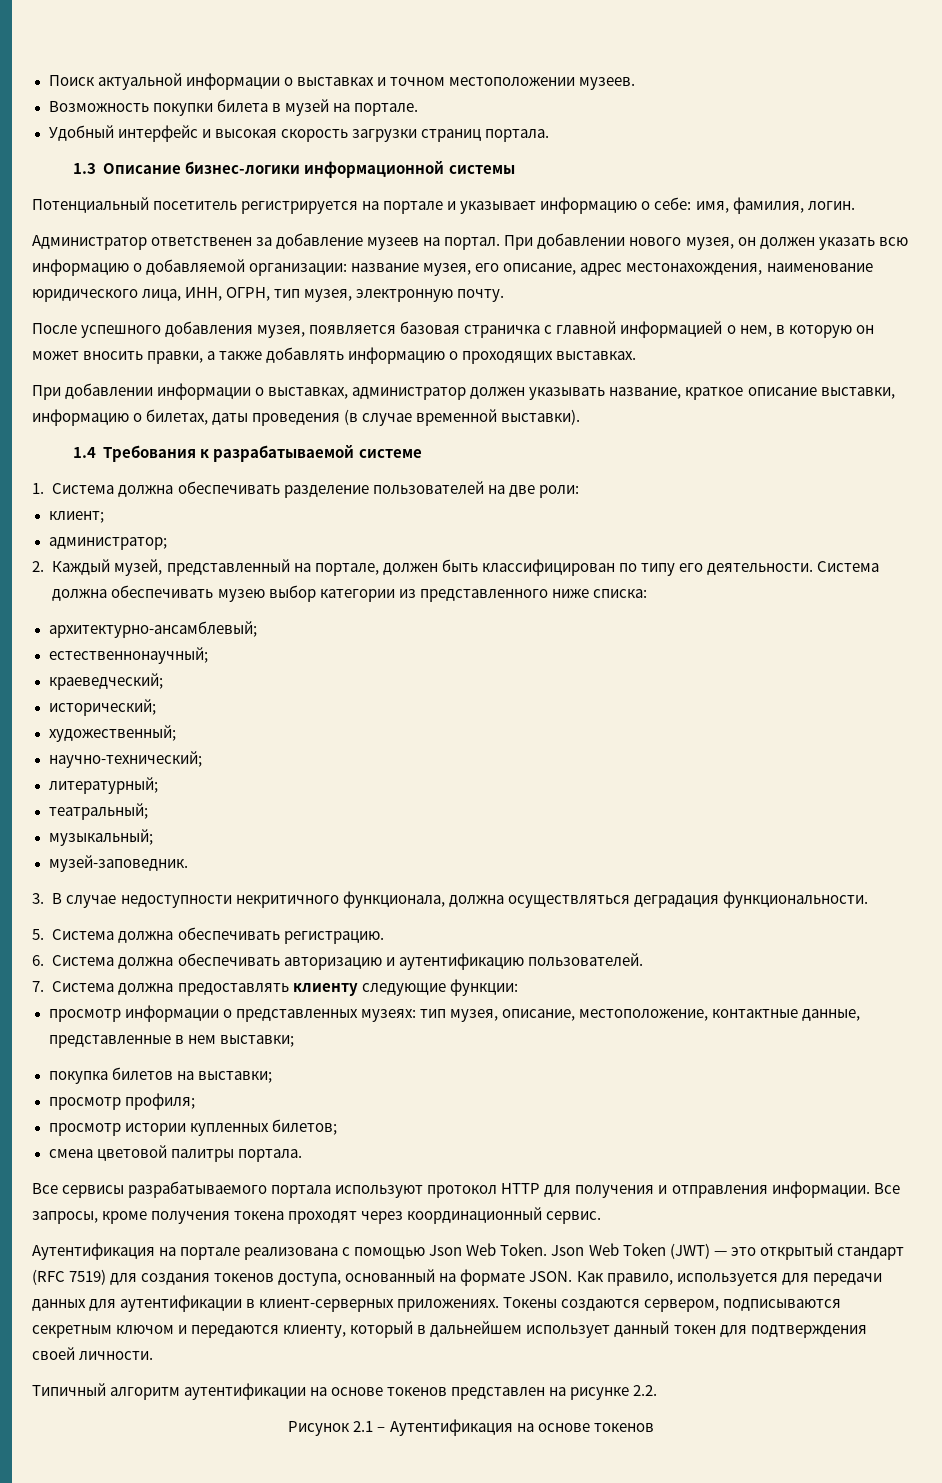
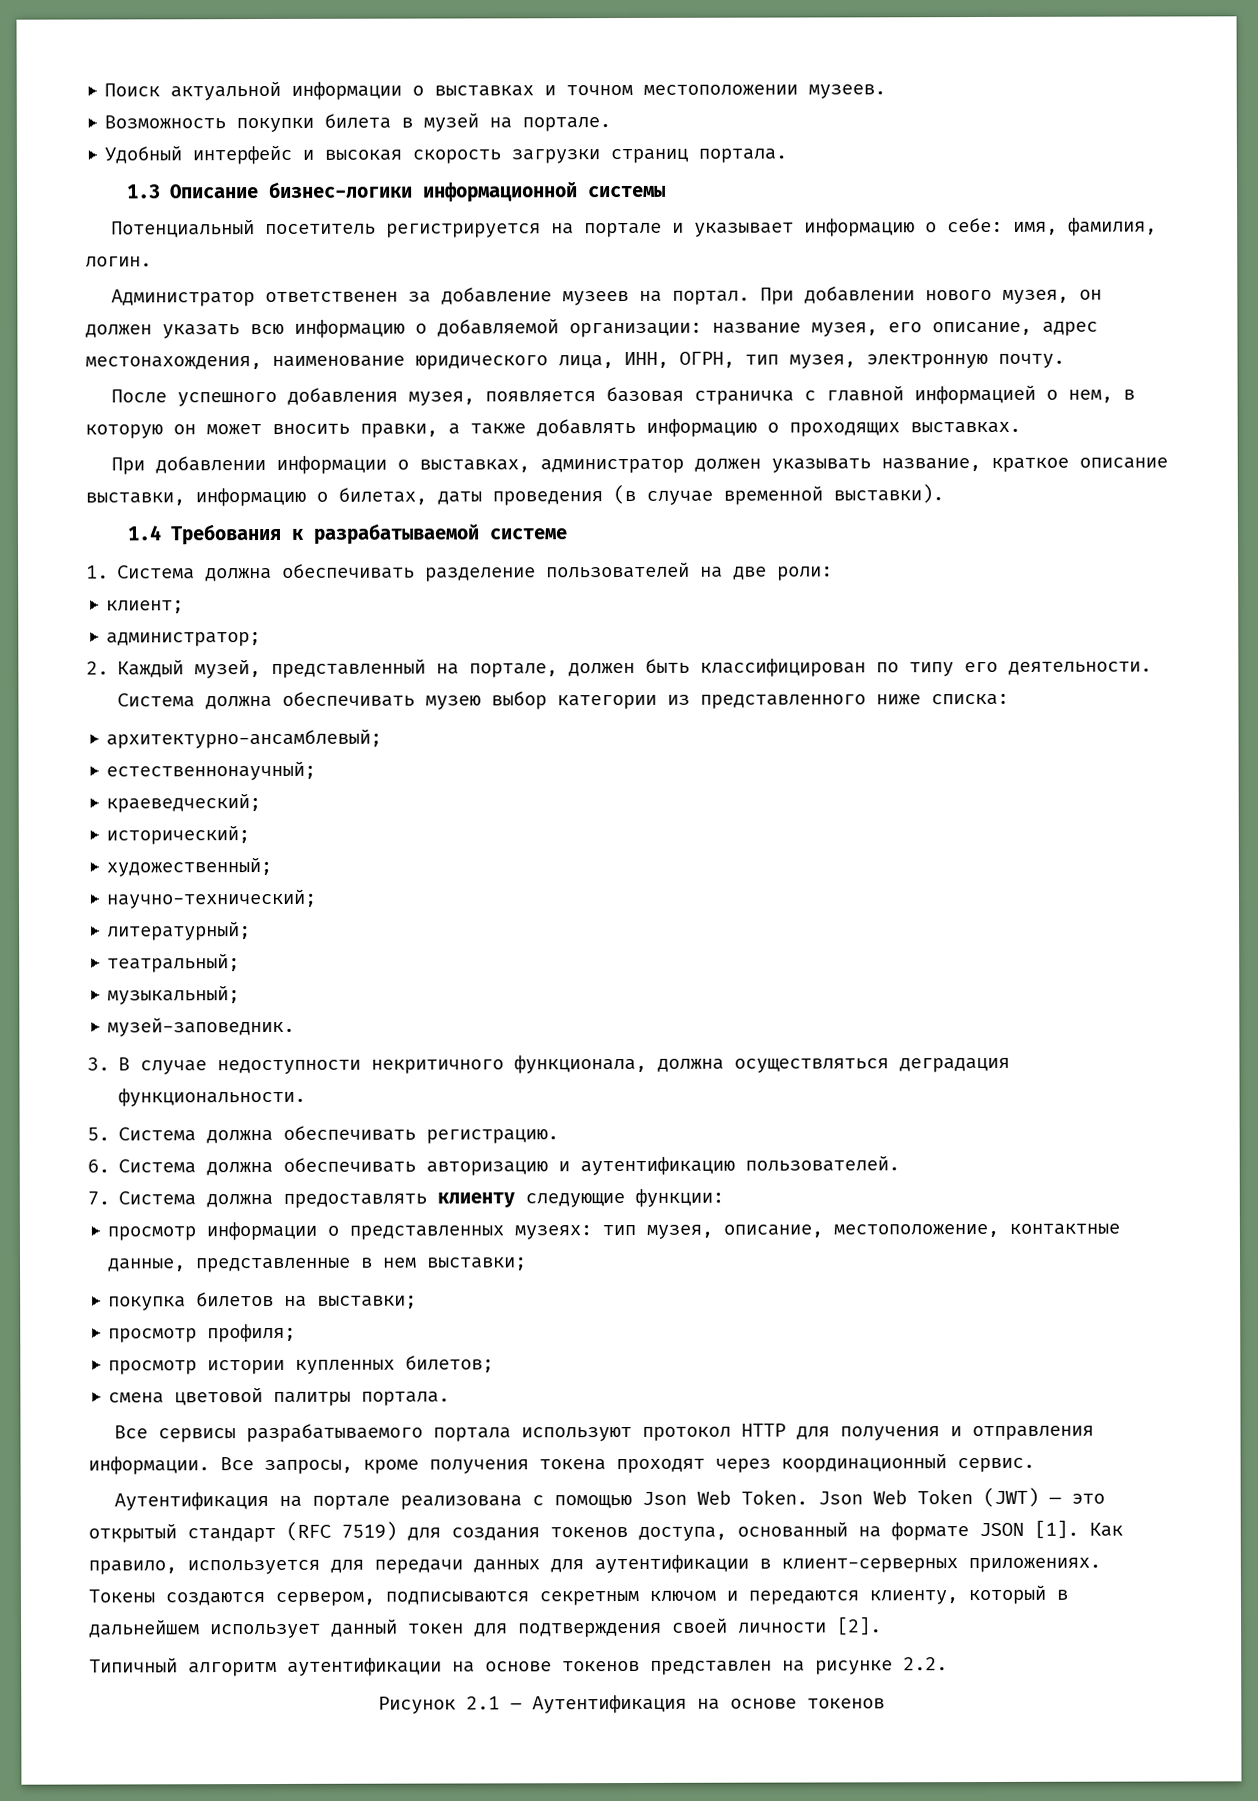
- Json Web Token (JWT) — это открытый стандарт (RFC 7519) для создания токенов доступа, основанный на формате JSON.
+ Json Web Token (JWT) — это открытый стандарт (RFC 7519) для создания токенов доступа, основанный на формате JSON [1].
- Токены создаются сервером, подписываются секретным ключом и передаются клиенту, который в дальнейшем использует данный токен для подтверждения своей личности.
+ Токены создаются сервером, подписываются секретным ключом и передаются клиенту, который в дальнейшем использует данный токен для подтверждения своей личности [2].

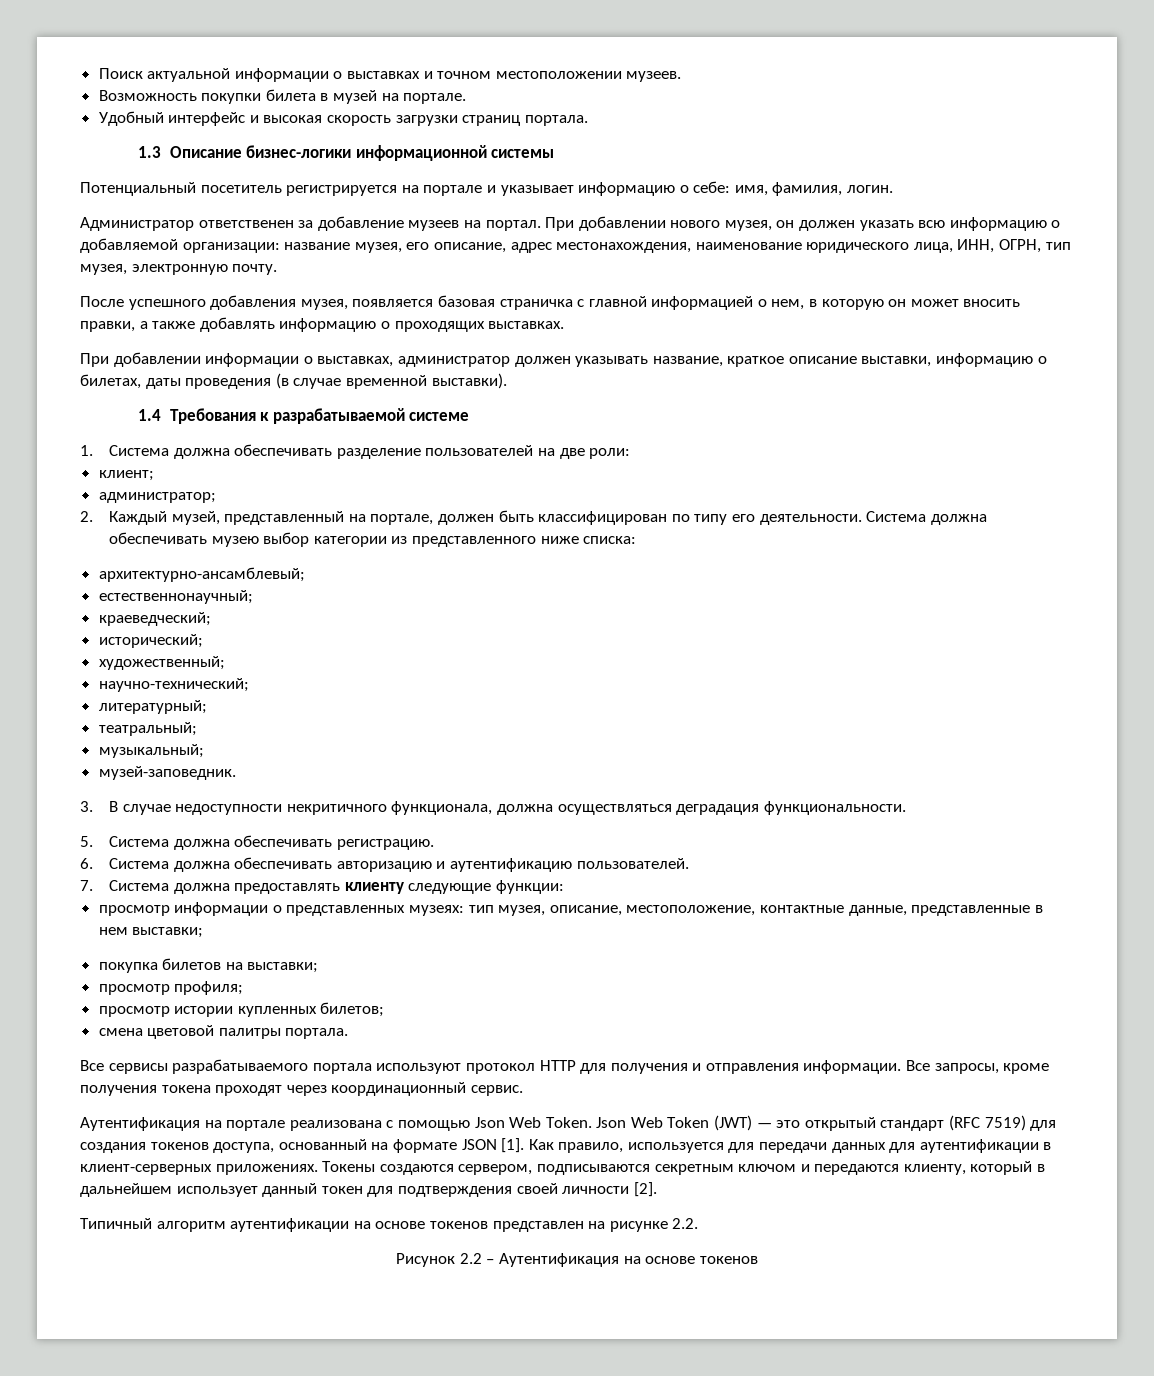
- Рисунок 2.1 – Аутентификация на основе токенов
+ Рисунок 2.2 – Аутентификация на основе токенов

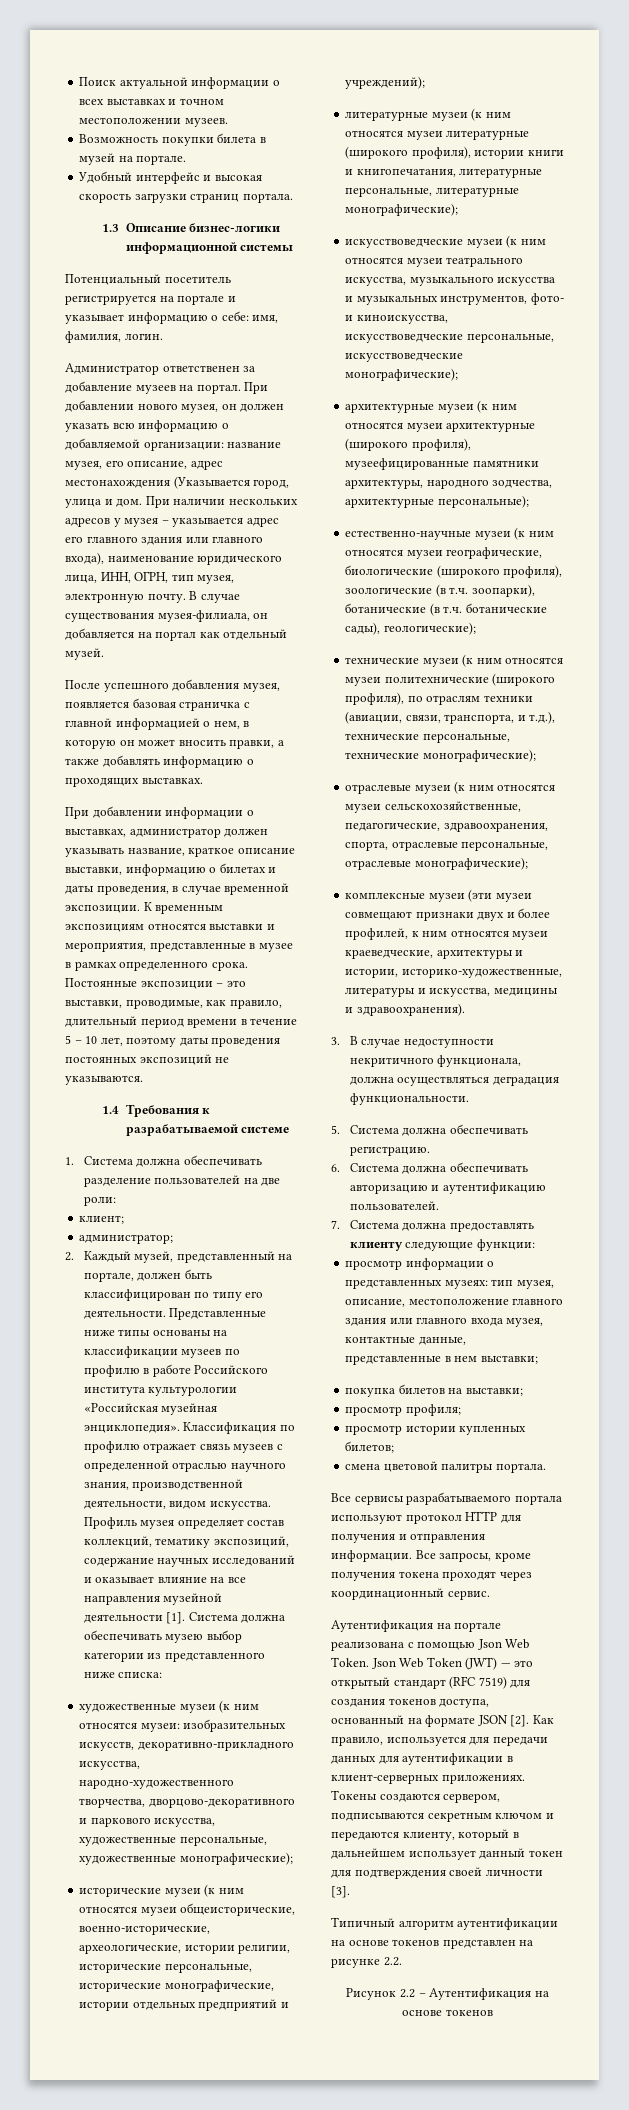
- Поиск актуальной информации о выставках и точном местоположении музеев.
+ Поиск актуальной информации о всех выставках и точном местоположении музеев.
- При добавлении нового музея, он должен указать всю информацию о добавляемой организации: название музея, его описание, адрес местонахождения, наименование юридического лица, ИНН, ОГРН, тип музея, электронную почту.
+ При добавлении нового музея, он должен указать всю информацию о добавляемой организации: название музея, его описание, адрес местонахождения (Указывается город, улица и дом. При наличии нескольких адресов у музея – указывается адрес его главного здания или главного входа), наименование юридического лица, ИНН, ОГРН, тип музея, электронную почту. В случае существования музея-филиала, он добавляется на портал как отдельный музей.
- При добавлении информации о выставках, администратор должен указывать название, краткое описание выставки, информацию о билетах, даты проведения (в случае временной выставки).
+ При добавлении информации о выставках, администратор должен указывать название, краткое описание выставки, информацию о билетах и даты проведения, в случае временной экспозиции. К временным экспозициям относятся выставки и мероприятия, представленные в музее в рамках определенного срока. Постоянные экспозиции – это выставки, проводимые, как правило, длительный период времени в течение 5 – 10 лет, поэтому даты проведения постоянных экспозиций не указываются.
+ Представленные ниже типы основаны на классификации музеев по профилю в работе Российского института культурологии «Российская музейная энциклопедия». Классификация по профилю отражает связь музеев с определенной отраслью научного знания, производственной деятельности, видом искусства. Профиль музея определяет состав коллекций, тематику экспозиций, содержание научных исследований и оказывает влияние на все направления музейной деятельности [1].
- архитектурно-ансамблевый;
- естественнонаучный;
- краеведческий;
- исторический;
- художественный;
- научно-технический;
- литературный;
- театральный;
- музыкальный;
- музей-заповедник.
+ художественные музеи (к ним относятся музеи: изобразительных искусств, декоративно-прикладного искусства, народно-художественного творчества, дворцово-декоративного и паркового искусства, художественные персональные, художественные монографические);
+ исторические музеи (к ним относятся музеи общеисторические, военно-исторические, археологические, истории религии, исторические персональные, исторические монографические, истории отдельных предприятий и учреждений);
+ литературные музеи (к ним относятся музеи литературные (широкого профиля), истории книги и книгопечатания, литературные персональные, литературные монографические);
+ искусствоведческие музеи (к ним относятся музеи театрального искусства, музыкального искусства и музыкальных инструментов, фото- и киноискусства, искусствоведческие персональные, искусствоведческие монографические);
+ архитектурные музеи (к ним относятся музеи архитектурные (широкого профиля), музеефицированные памятники архитектуры, народного зодчества, архитектурные персональные);
+ естественно-научные музеи (к ним относятся музеи географические, биологические (широкого профиля), зоологические (в т.ч. зоопарки), ботанические (в т.ч. ботанические сады), геологические);
+ технические музеи (к ним относятся музеи политехнические (широкого профиля), по отраслям техники (авиации, связи, транспорта, и т.д.), технические персональные, технические монографические);
+ отраслевые музеи (к ним относятся музеи сельскохозяйственные, педагогические, здравоохранения, спорта, отраслевые персональные, отраслевые монографические);
+ комплексные музеи (эти музеи совмещают признаки двух и более профилей, к ним относятся музеи краеведческие, архитектуры и истории, историко-художественные, литературы и искусства, медицины и здравоохранения).
- просмотр информации о представленных музеях: тип музея, описание, местоположение, контактные данные, представленные в нем выставки;
+ просмотр информации о представленных музеях: тип музея, описание, местоположение главного здания или главного входа музея, контактные данные, представленные в нем выставки;
- Json Web Token (JWT) — это открытый стандарт (RFC 7519) для создания токенов доступа, основанный на формате JSON [1].
+ Json Web Token (JWT) — это открытый стандарт (RFC 7519) для создания токенов доступа, основанный на формате JSON [2].
- Токены создаются сервером, подписываются секретным ключом и передаются клиенту, который в дальнейшем использует данный токен для подтверждения своей личности [2].
+ Токены создаются сервером, подписываются секретным ключом и передаются клиенту, который в дальнейшем использует данный токен для подтверждения своей личности [3].

